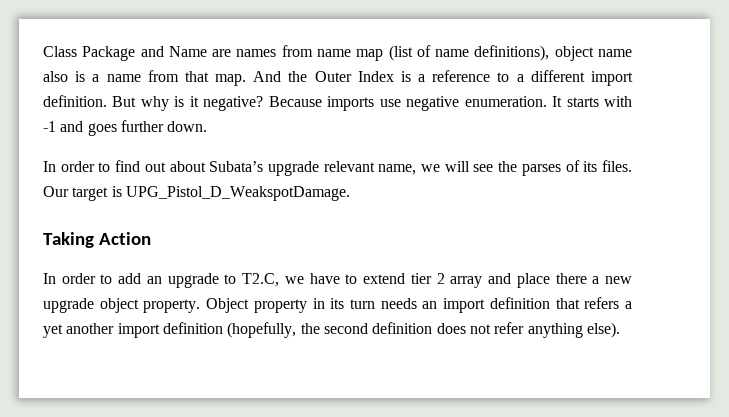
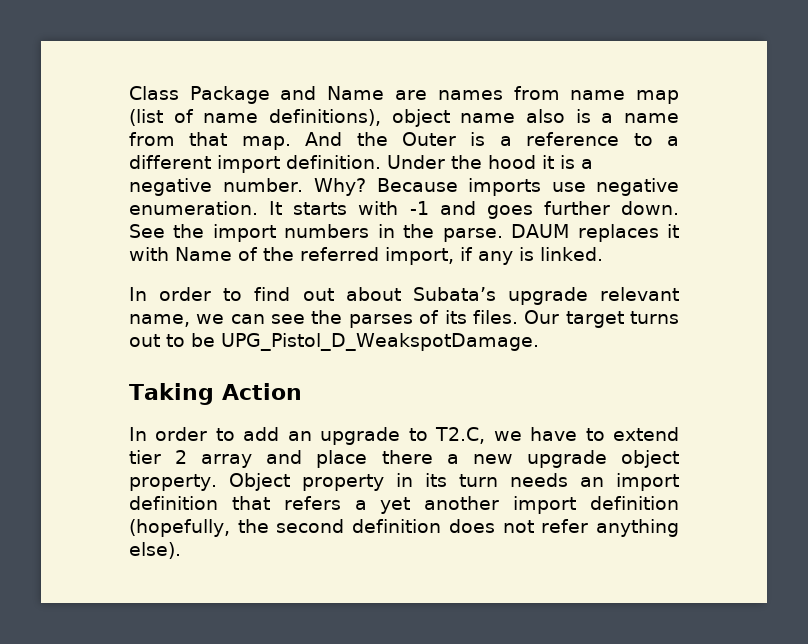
- And the Outer Index is a reference to a different import definition.
+ And the Outer is a reference to a different import definition.
- But why is it negative?
+ Under the hood it is a negative number. Why?
+ See the import numbers in the parse. DAUM replaces it with Name of the referred import, if any is linked.
- In order to find out about Subata’s upgrade relevant name, we will see the parses of its files.
+ In order to find out about Subata’s upgrade relevant name, we can see the parses of its files.
- Our target is UPG_Pistol_D_WeakspotDamage.
+ Our target turns out to be UPG_Pistol_D_WeakspotDamage.

